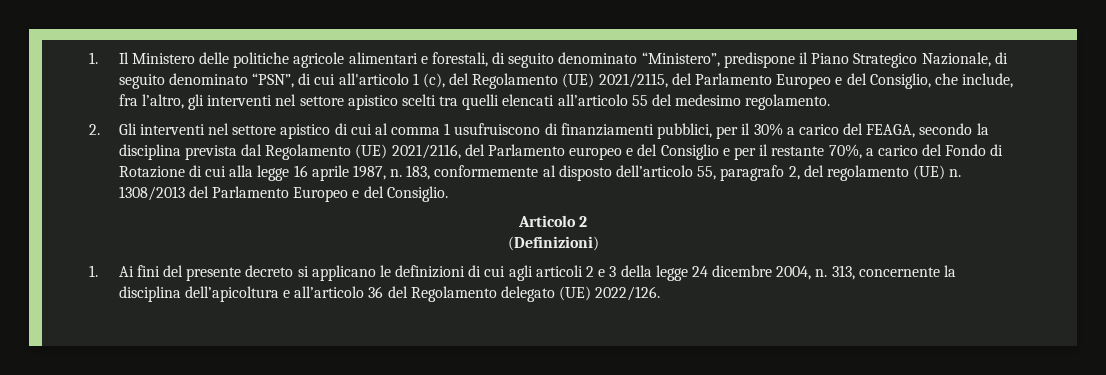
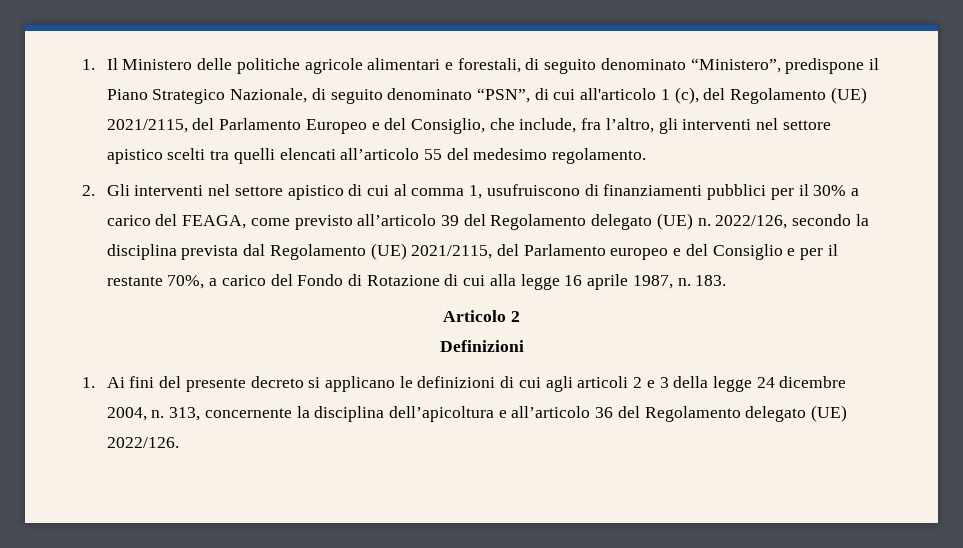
- 2. Gli interventi nel settore apistico di cui al comma 1 usufruiscono di finanziamenti pubblici, per il 30% a carico del FEAGA, secondo la disciplina prevista dal Regolamento (UE) 2021/2116, del Parlamento europeo e del Consiglio e per il restante 70%, a carico del Fondo di Rotazione di cui alla legge 16 aprile 1987, n.
+ 2. Gli interventi nel settore apistico di cui al comma 1, usufruiscono di finanziamenti pubblici per il 30% a carico del FEAGA, come previsto all’articolo 39 del Regolamento delegato (UE) n. 2022/126, secondo la disciplina prevista dal Regolamento (UE) 2021/2115, del Parlamento europeo e del Consiglio e per il restante 70%, a carico del Fondo di Rotazione di cui alla legge 16 aprile 1987, n.
- 183, conformemente al disposto dell’articolo 55, paragrafo 2, del regolamento (UE) n. 1308/2013 del Parlamento Europeo e del Consiglio.
+ 183.
- (Definizioni)
+ Definizioni

